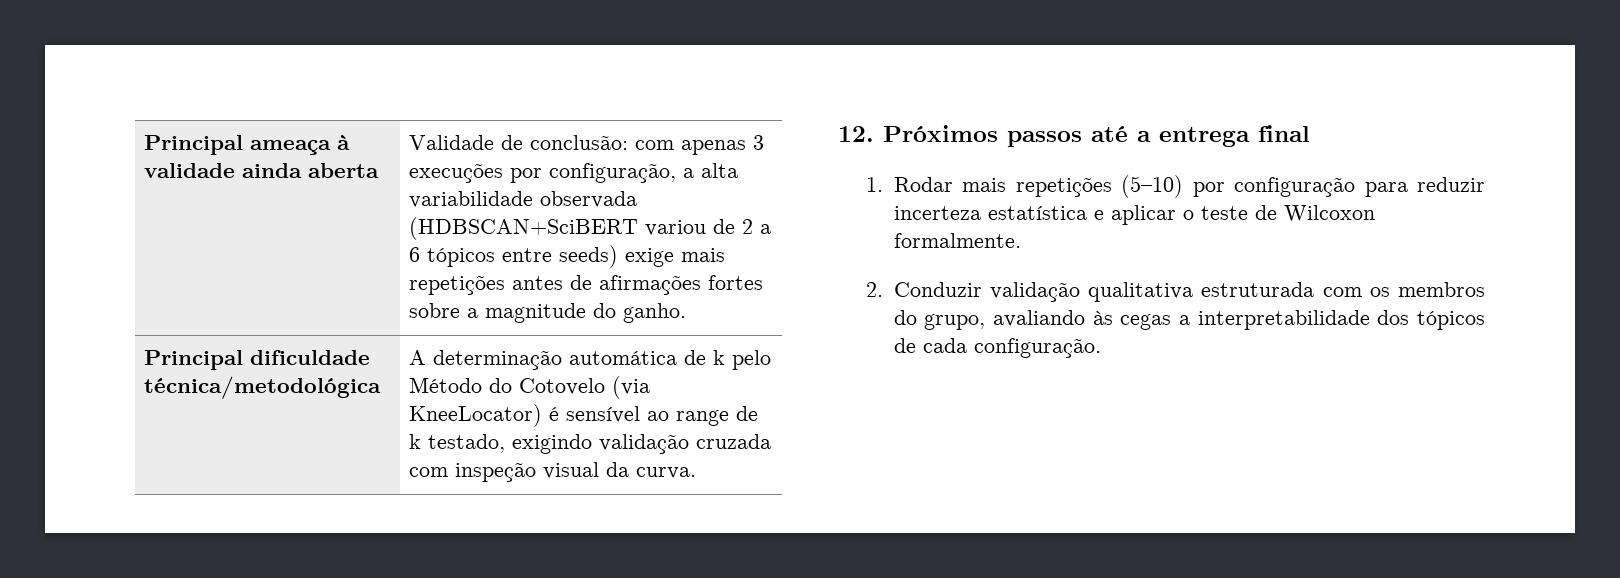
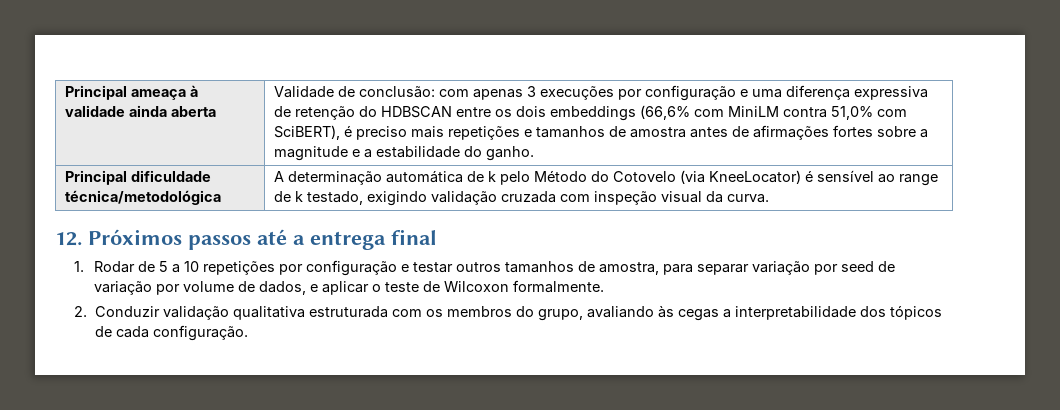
- Validade de conclusão: com apenas 3 execuções por configuração, a alta variabilidade observada (HDBSCAN+SciBERT variou de 2 a 6 tópicos entre seeds) exige mais repetições antes de afirmações fortes sobre a magnitude do ganho.
+ Validade de conclusão: com apenas 3 execuções por configuração e uma diferença expressiva de retenção do HDBSCAN entre os dois embeddings (66,6% com MiniLM contra 51,0% com SciBERT), é preciso mais repetições e tamanhos de amostra antes de afirmações fortes sobre a magnitude e a estabilidade do ganho.
- 1. Rodar mais repetições (5–10) por configuração para reduzir incerteza estatística e aplicar o teste de Wilcoxon formalmente.
+ 1. Rodar de 5 a 10 repetições por configuração e testar outros tamanhos de amostra, para separar variação por seed de variação por volume de dados, e aplicar o teste de Wilcoxon formalmente.

